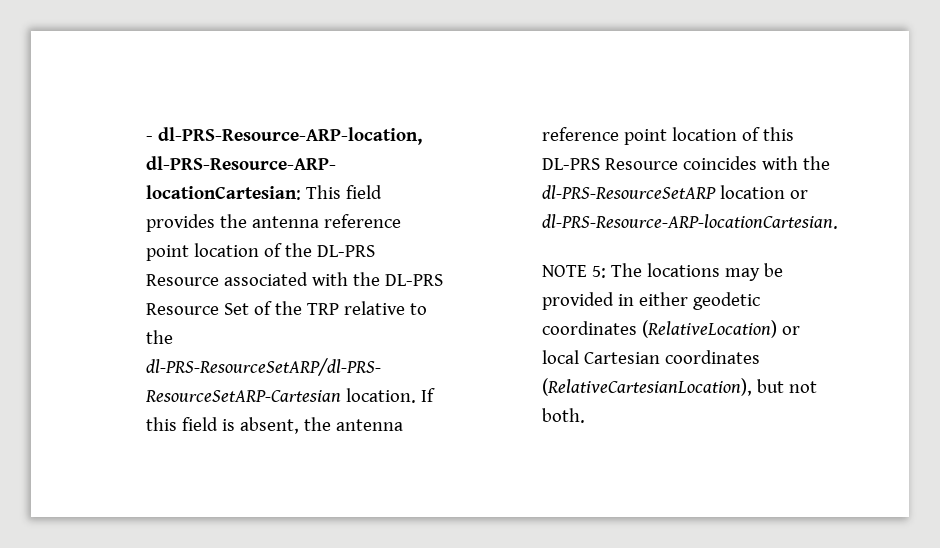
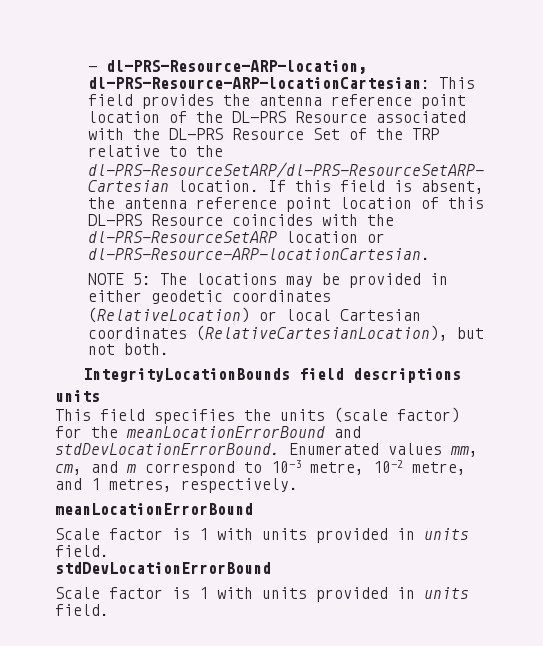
+ IntegrityLocationBounds field descriptions
+ units
+ This field specifies the units (scale factor) for the meanLocationErrorBound and stdDevLocationErrorBound. Enumerated values mm, cm, and m correspond to 10-3 metre, 10-2 metre, and 1 metres, respectively.
+ meanLocationErrorBound
+ Scale factor is 1 with units provided in units field.
+ stdDevLocationErrorBound
+ Scale factor is 1 with units provided in units field.

